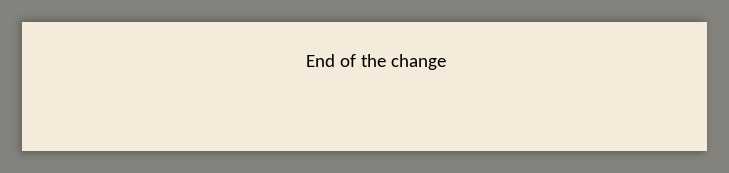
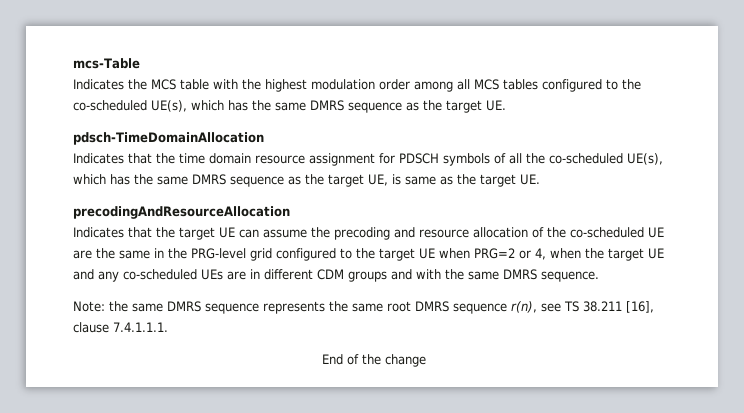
+ mcs-Table
+ Indicates the MCS table with the highest modulation order among all MCS tables configured to the co-scheduled UE(s), which has the same DMRS sequence as the target UE.
+ pdsch-TimeDomainAllocation
+ Indicates that the time domain resource assignment for PDSCH symbols of all the co-scheduled UE(s), which has the same DMRS sequence as the target UE, is same as the target UE.
+ precodingAndResourceAllocation
+ Indicates that the target UE can assume the precoding and resource allocation of the co-scheduled UE are the same in the PRG-level grid configured to the target UE when PRG=2 or 4, when the target UE and any co-scheduled UEs are in different CDM groups and with the same DMRS sequence.
+ Note: the same DMRS sequence represents the same root DMRS sequence r(n), see TS 38.211 [16], clause 7.4.1.1.1.

